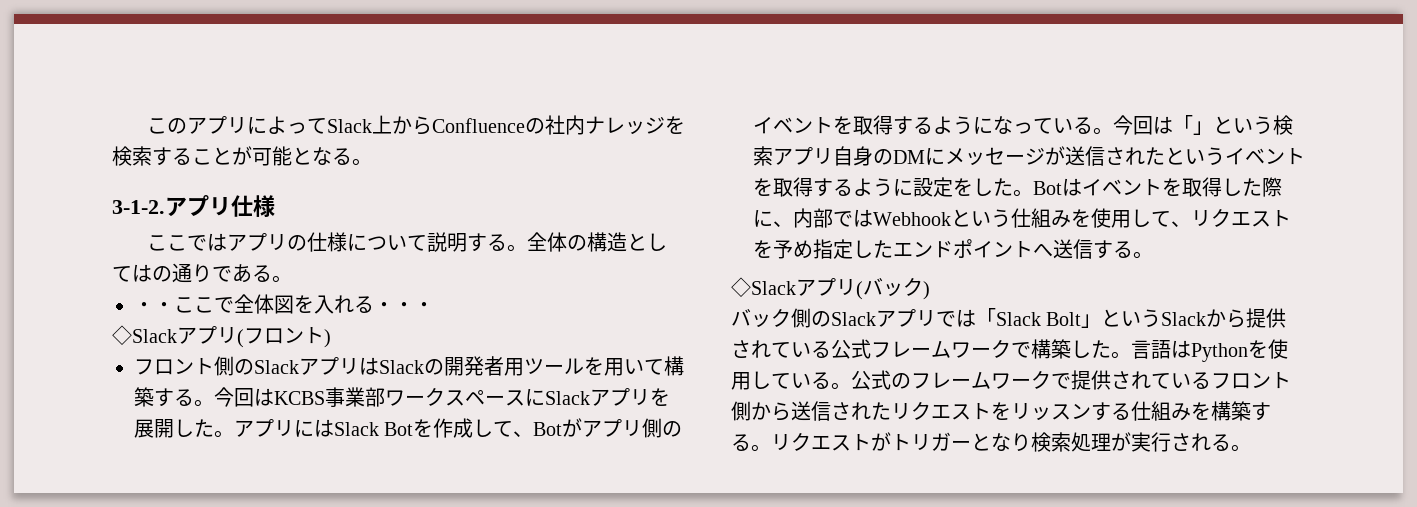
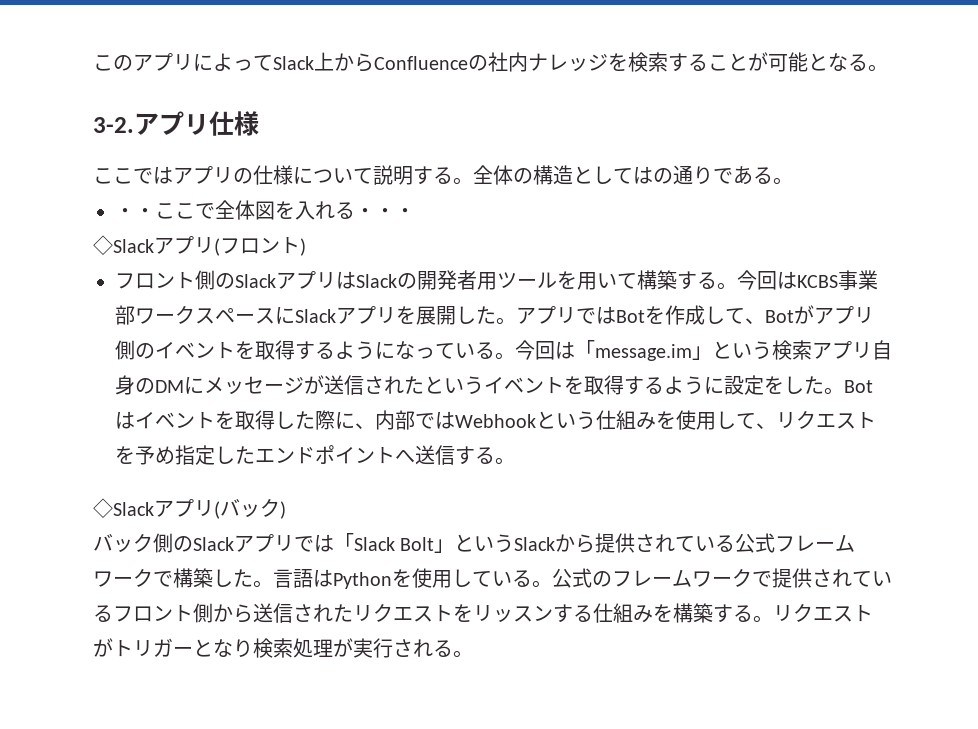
- 3-1-2.
+ 3-2.
- アプリにはSlack Botを作成して、Botがアプリ側のイベントを取得するようになっている。
+ アプリではBotを作成して、Botがアプリ側のイベントを取得するようになっている。
- 今回は「」という検索アプリ自身のDMにメッセージが送信されたというイベントを取得するように設定をした。
+ 今回は「message.im」という検索アプリ自身のDMにメッセージが送信されたというイベントを取得するように設定をした。

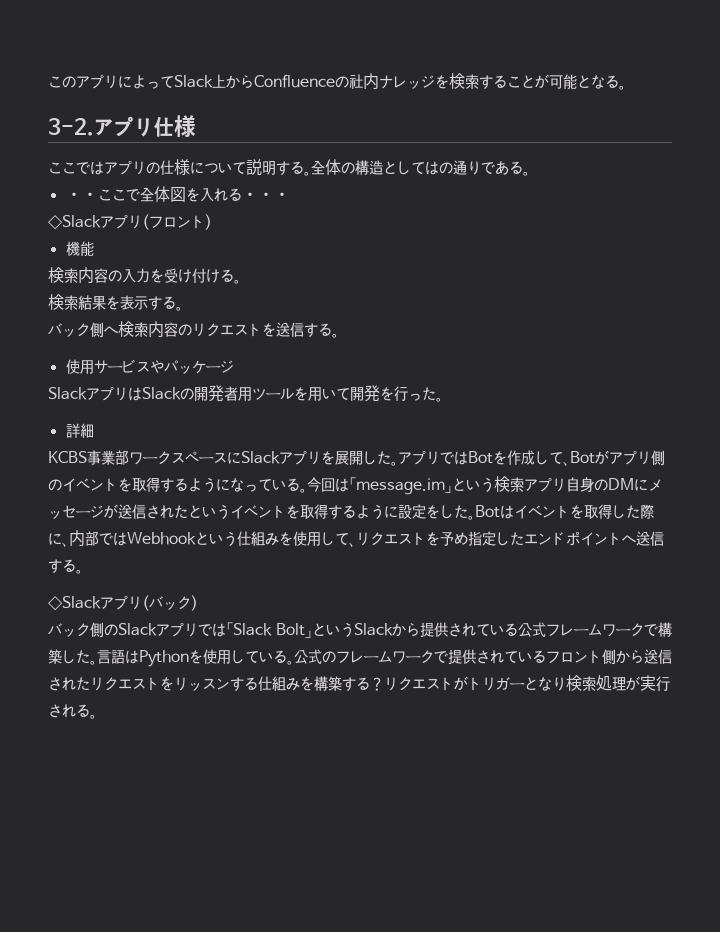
- フロント側のSlackアプリはSlackの開発者用ツールを用いて構築する。今回はKCBS事業部ワークスペースにSlackアプリを展開した。
+ 機能
+ 検索内容の入力を受け付ける。
+ 検索結果を表示する。
+ バック側へ検索内容のリクエストを送信する。
+ 使用サービスやパッケージ
+ SlackアプリはSlackの開発者用ツールを用いて開発を行った。
+ 詳細
+ KCBS事業部ワークスペースにSlackアプリを展開した。
- 公式のフレームワークで提供されているフロント側から送信されたリクエストをリッスンする仕組みを構築する。
+ 公式のフレームワークで提供されているフロント側から送信されたリクエストをリッスンする仕組みを構築する？

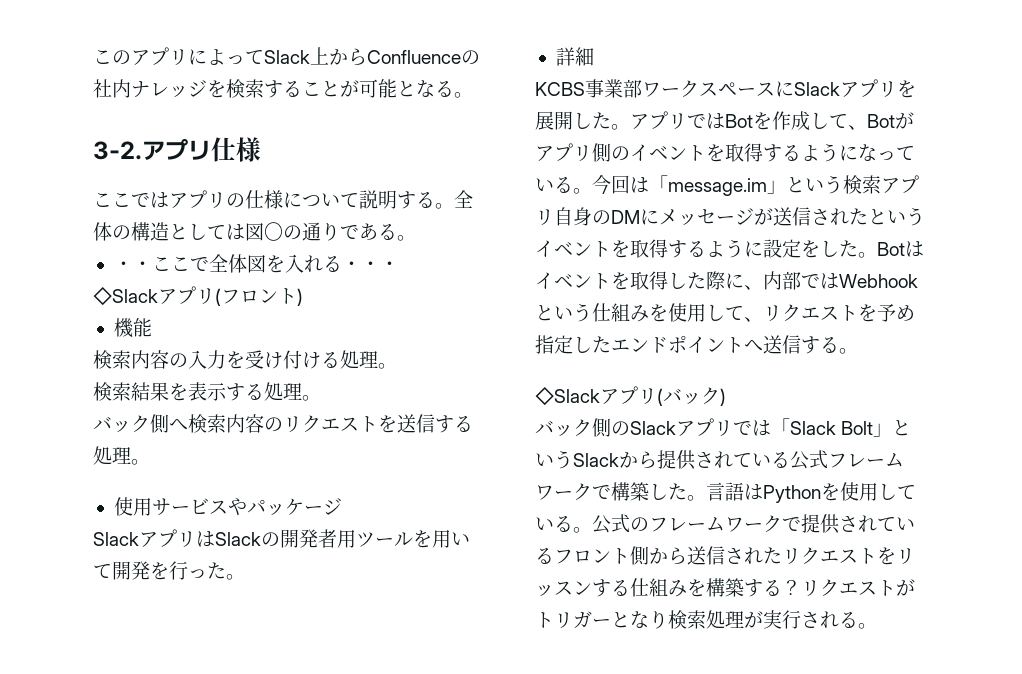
- 全体の構造としてはの通りである。
+ 全体の構造としては図〇の通りである。
- 検索内容の入力を受け付ける。
+ 検索内容の入力を受け付ける処理。
- 検索結果を表示する。
+ 検索結果を表示する処理。
- バック側へ検索内容のリクエストを送信する。
+ バック側へ検索内容のリクエストを送信する処理。

